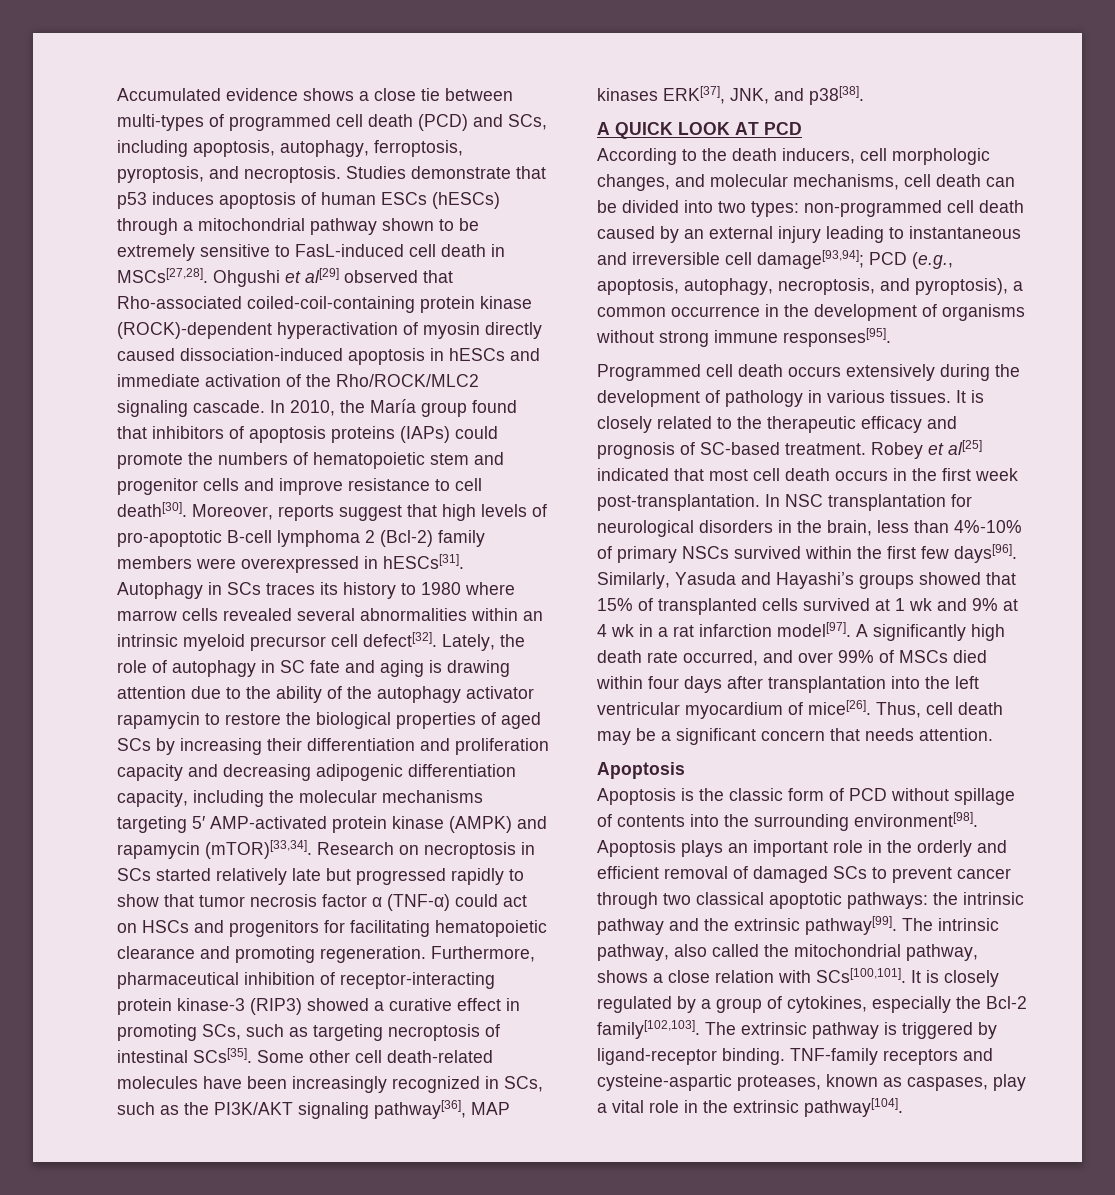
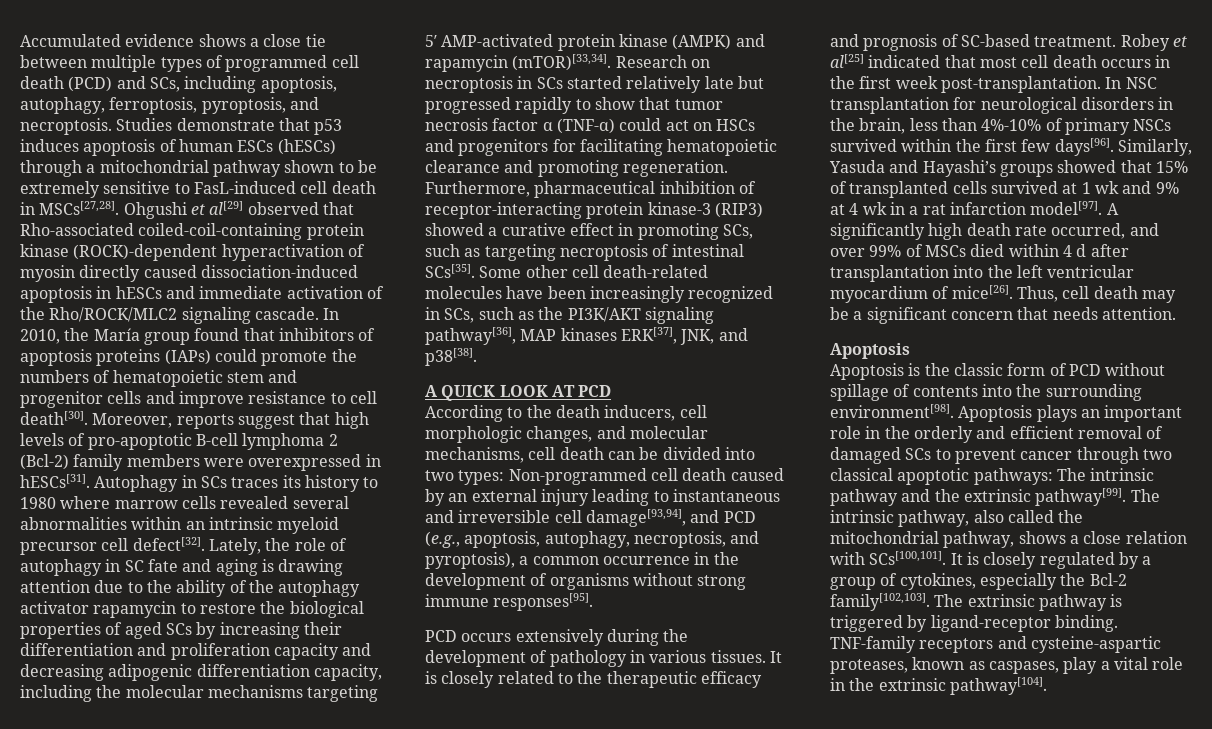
- Accumulated evidence shows a close tie between multi-types of programmed cell death (PCD) and SCs, including apoptosis, autophagy, ferroptosis, pyroptosis, and necroptosis.
+ Accumulated evidence shows a close tie between multiple types of programmed cell death (PCD) and SCs, including apoptosis, autophagy, ferroptosis, pyroptosis, and necroptosis.
- According to the death inducers, cell morphologic changes, and molecular mechanisms, cell death can be divided into two types: non-programmed cell death caused by an external injury leading to instantaneous and irreversible cell damage[93,94]; PCD (e.g., apoptosis, autophagy, necroptosis, and pyroptosis), a common occurrence in the development of organisms without strong immune responses[95].
+ According to the death inducers, cell morphologic changes, and molecular mechanisms, cell death can be divided into two types: Non-programmed cell death caused by an external injury leading to instantaneous and irreversible cell damage[93,94], and PCD (e.g., apoptosis, autophagy, necroptosis, and pyroptosis), a common occurrence in the development of organisms without strong immune responses[95].
- Programmed cell death occurs extensively during the development of pathology in various tissues.
+ PCD occurs extensively during the development of pathology in various tissues.
- A significantly high death rate occurred, and over 99% of MSCs died within four days after transplantation into the left ventricular myocardium of mice[26].
+ A significantly high death rate occurred, and over 99% of MSCs died within 4 d after transplantation into the left ventricular myocardium of mice[26].
- Apoptosis plays an important role in the orderly and efficient removal of damaged SCs to prevent cancer through two classical apoptotic pathways: the intrinsic pathway and the extrinsic pathway[99].
+ Apoptosis plays an important role in the orderly and efficient removal of damaged SCs to prevent cancer through two classical apoptotic pathways: The intrinsic pathway and the extrinsic pathway[99].

